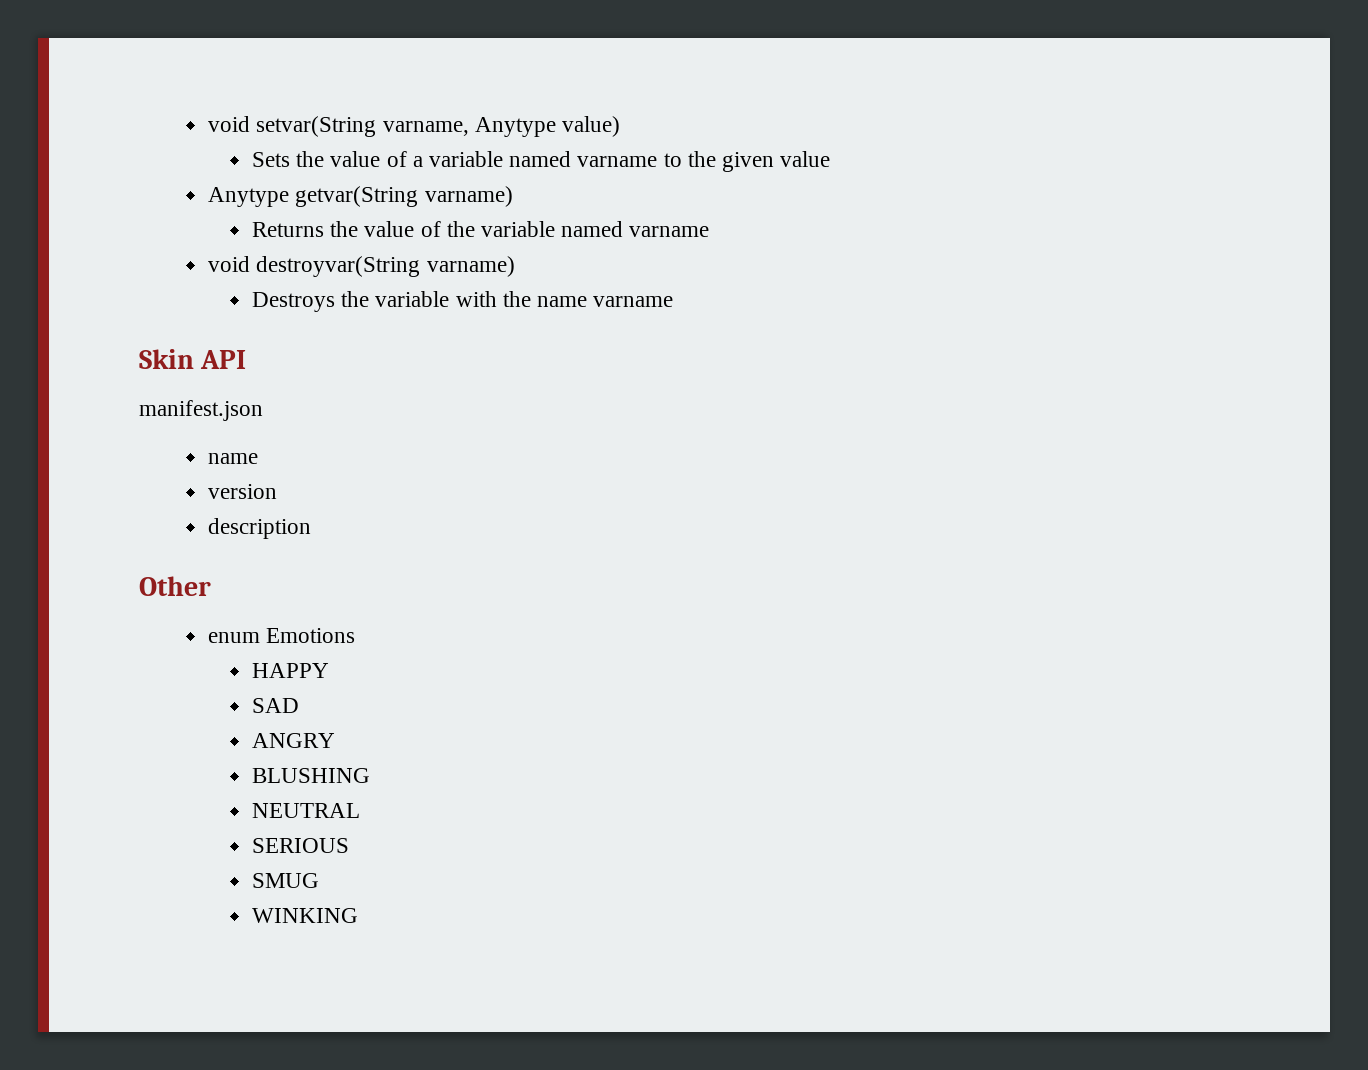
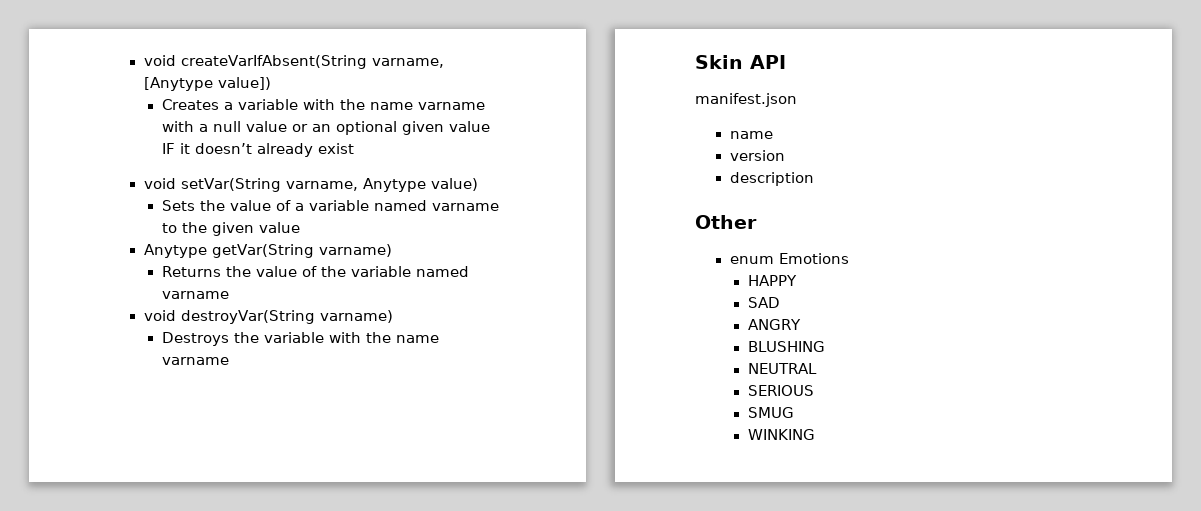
- void setvar(String varname, Anytype value)
+ void createVarIfAbsent(String varname, [Anytype value])
+ Creates a variable with the name varname with a null value or an optional given value IF it doesn’t already exist
+ void setVar(String varname, Anytype value)
- Anytype getvar(String varname)
+ Anytype getVar(String varname)
- void destroyvar(String varname)
+ void destroyVar(String varname)

